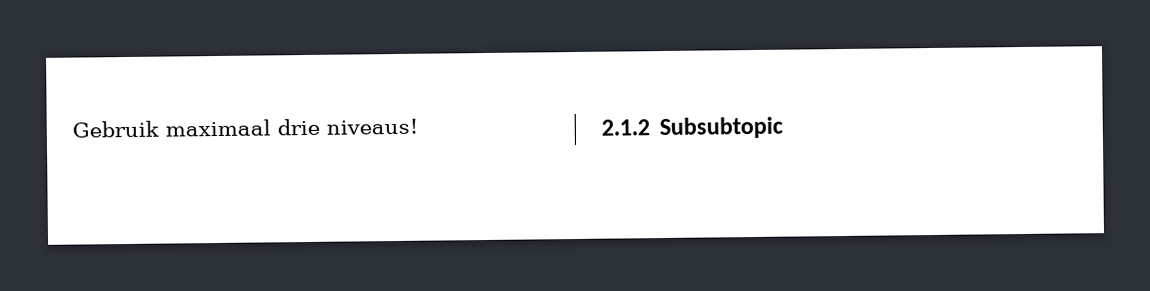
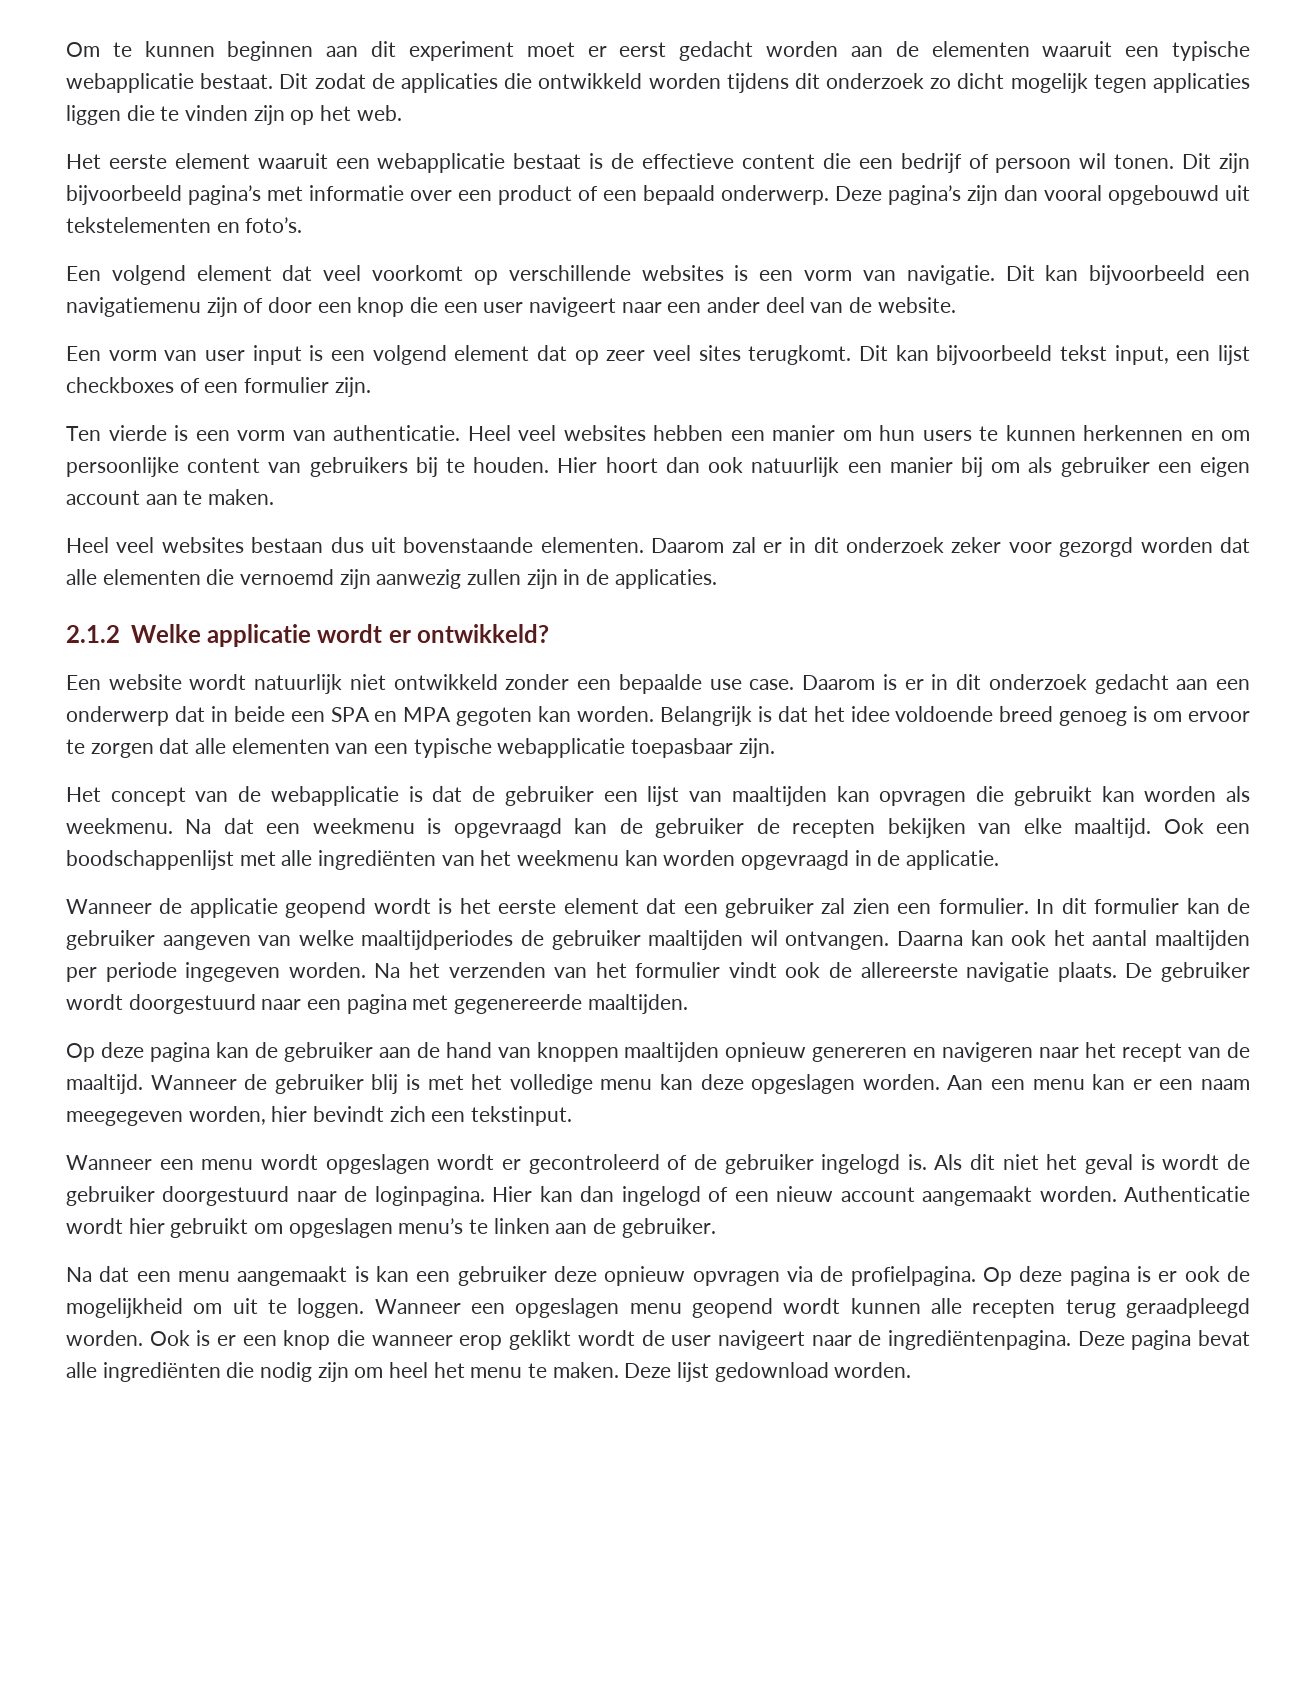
- Gebruik maximaal drie niveaus!
- 2.1.2 Subsubtopic
+ Om te kunnen beginnen aan dit experiment moet er eerst gedacht worden aan de elementen waaruit een typische webapplicatie bestaat. Dit zodat de applicaties die ontwikkeld worden tijdens dit onderzoek zo dicht mogelijk tegen applicaties liggen die te vinden zijn op het web.
+ Het eerste element waaruit een webapplicatie bestaat is de effectieve content die een bedrijf of persoon wil tonen. Dit zijn bijvoorbeeld pagina’s met informatie over een product of een bepaald onderwerp. Deze pagina’s zijn dan vooral opgebouwd uit tekstelementen en foto’s.
+ Een volgend element dat veel voorkomt op verschillende websites is een vorm van navigatie. Dit kan bijvoorbeeld een navigatiemenu zijn of door een knop die een user navigeert naar een ander deel van de website.
+ Een vorm van user input is een volgend element dat op zeer veel sites terugkomt. Dit kan bijvoorbeeld tekst input, een lijst checkboxes of een formulier zijn.
+ Ten vierde is een vorm van authenticatie. Heel veel websites hebben een manier om hun users te kunnen herkennen en om persoonlijke content van gebruikers bij te houden. Hier hoort dan ook natuurlijk een manier bij om als gebruiker een eigen account aan te maken.
+ Heel veel websites bestaan dus uit bovenstaande elementen. Daarom zal er in dit onderzoek zeker voor gezorgd worden dat alle elementen die vernoemd zijn aanwezig zullen zijn in de applicaties.
+ 2.1.2 Welke applicatie wordt er ontwikkeld?
+ Een website wordt natuurlijk niet ontwikkeld zonder een bepaalde use case. Daarom is er in dit onderzoek gedacht aan een onderwerp dat in beide een SPA en MPA gegoten kan worden. Belangrijk is dat het idee voldoende breed genoeg is om ervoor te zorgen dat alle elementen van een typische webapplicatie toepasbaar zijn.
+ Het concept van de webapplicatie is dat de gebruiker een lijst van maaltijden kan opvragen die gebruikt kan worden als weekmenu. Na dat een weekmenu is opgevraagd kan de gebruiker de recepten bekijken van elke maaltijd. Ook een boodschappenlijst met alle ingrediënten van het weekmenu kan worden opgevraagd in de applicatie.
+ Wanneer de applicatie geopend wordt is het eerste element dat een gebruiker zal zien een formulier. In dit formulier kan de gebruiker aangeven van welke maaltijdperiodes de gebruiker maaltijden wil ontvangen. Daarna kan ook het aantal maaltijden per periode ingegeven worden. Na het verzenden van het formulier vindt ook de allereerste navigatie plaats. De gebruiker wordt doorgestuurd naar een pagina met gegenereerde maaltijden.
+ Op deze pagina kan de gebruiker aan de hand van knoppen maaltijden opnieuw genereren en navigeren naar het recept van de maaltijd. Wanneer de gebruiker blij is met het volledige menu kan deze opgeslagen worden. Aan een menu kan er een naam meegegeven worden, hier bevindt zich een tekstinput.
+ Wanneer een menu wordt opgeslagen wordt er gecontroleerd of de gebruiker ingelogd is. Als dit niet het geval is wordt de gebruiker doorgestuurd naar de loginpagina. Hier kan dan ingelogd of een nieuw account aangemaakt worden. Authenticatie wordt hier gebruikt om opgeslagen menu’s te linken aan de gebruiker.
+ Na dat een menu aangemaakt is kan een gebruiker deze opnieuw opvragen via de profielpagina. Op deze pagina is er ook de mogelijkheid om uit te loggen. Wanneer een opgeslagen menu geopend wordt kunnen alle recepten terug geraadpleegd worden. Ook is er een knop die wanneer erop geklikt wordt de user navigeert naar de ingrediëntenpagina. Deze pagina bevat alle ingrediënten die nodig zijn om heel het menu te maken. Deze lijst gedownload worden.

